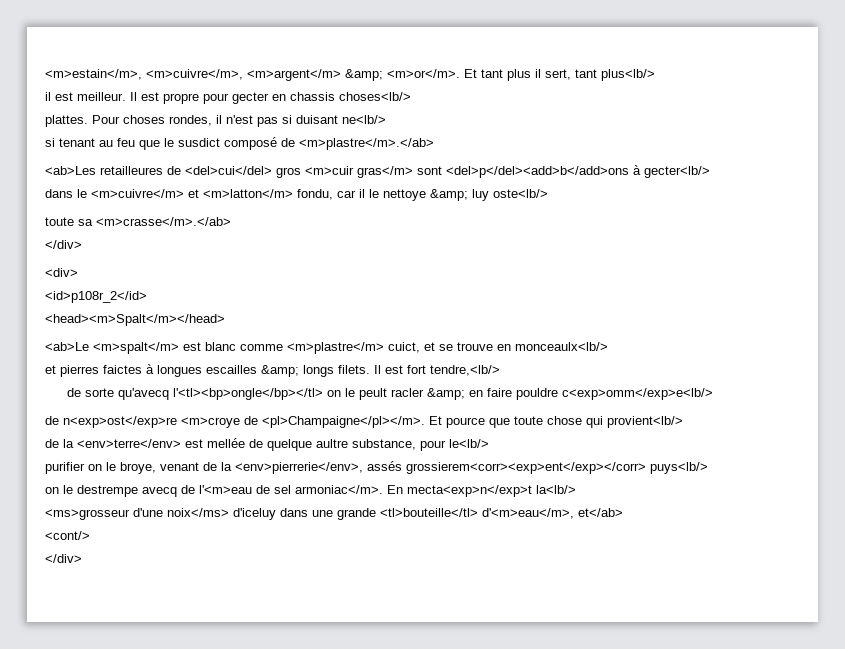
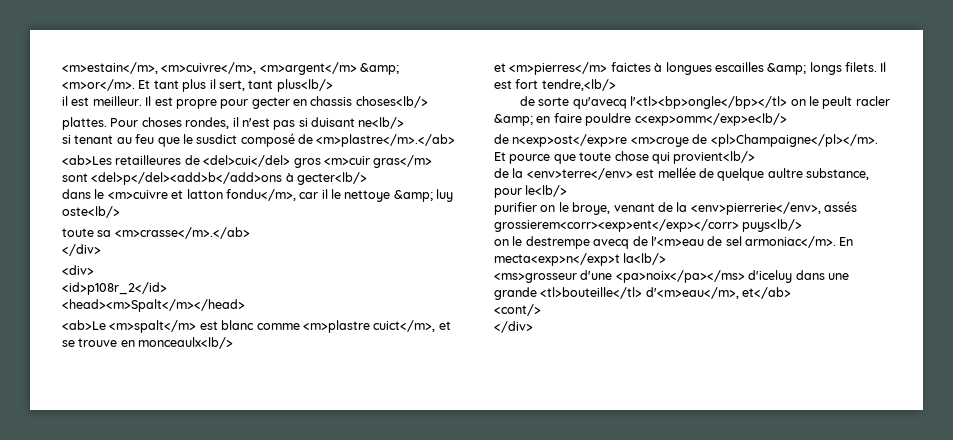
- dans le <m>cuivre</m> et <m>latton</m> fondu, car il le nettoye &amp; luy oste<lb/>
+ dans le <m>cuivre et latton fondu</m>, car il le nettoye &amp; luy oste<lb/>
- <ab>Le <m>spalt</m> est blanc comme <m>plastre</m> cuict, et se trouve en monceaulx<lb/>
+ <ab>Le <m>spalt</m> est blanc comme <m>plastre cuict</m>, et se trouve en monceaulx<lb/>
- et pierres faictes à longues escailles &amp; longs filets.
+ et <m>pierres</m> faictes à longues escailles &amp; longs filets.
- <ms>grosseur d'une noix</ms> d'iceluy dans une grande <tl>bouteille</tl> d'<m>eau</m>, et</ab>
+ <ms>grosseur d'une <pa>noix</pa></ms> d'iceluy dans une grande <tl>bouteille</tl> d'<m>eau</m>, et</ab>

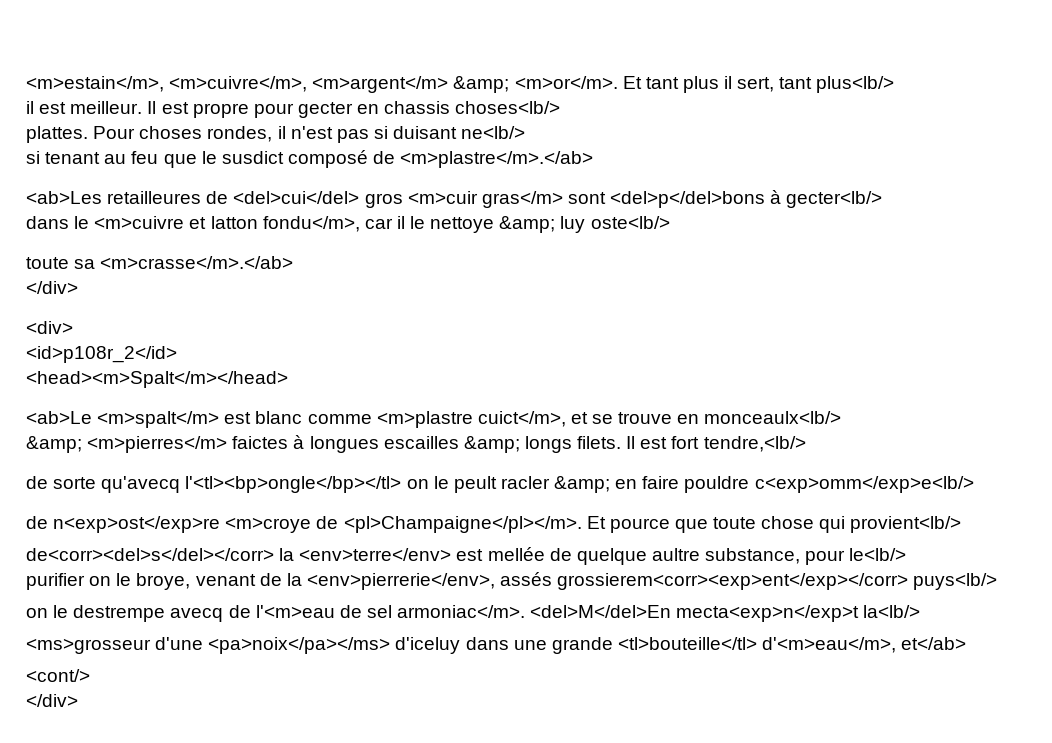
- <ab>Les retailleures de <del>cui</del> gros <m>cuir gras</m> sont <del>p</del><add>b</add>ons à gecter<lb/>
+ <ab>Les retailleures de <del>cui</del> gros <m>cuir gras</m> sont <del>p</del>bons à gecter<lb/>
- et <m>pierres</m> faictes à longues escailles &amp; longs filets.
+ &amp; <m>pierres</m> faictes à longues escailles &amp; longs filets.
- de la <env>terre</env> est mellée de quelque aultre substance, pour le<lb/>
+ de<corr><del>s</del></corr> la <env>terre</env> est mellée de quelque aultre substance, pour le<lb/>
- En mecta<exp>n</exp>t la<lb/>
+ <del>M</del>En mecta<exp>n</exp>t la<lb/>

